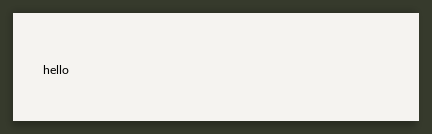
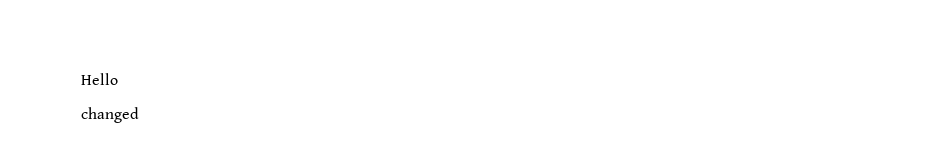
- hello
+ Hello
+ changed

